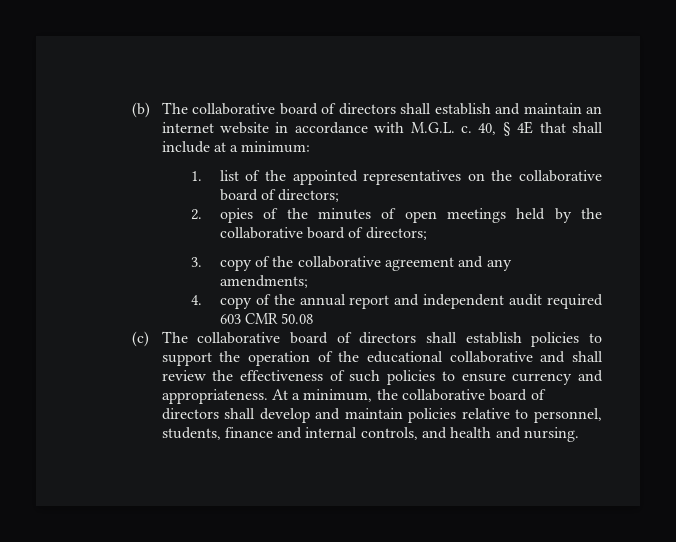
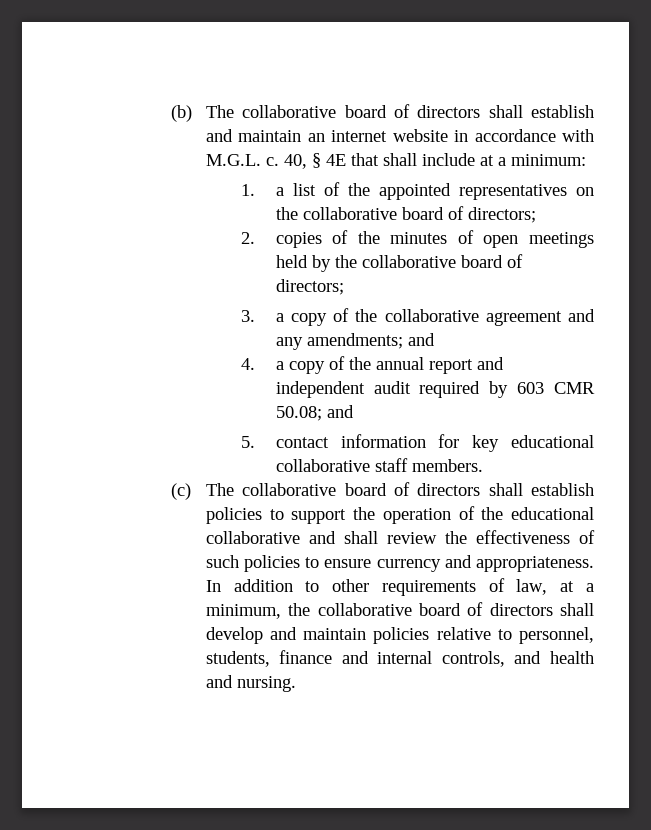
- 1. list of the appointed representatives on the collaborative board of directors;
+ 1. a list of the appointed representatives on the collaborative board of directors;
- 2. opies of the minutes of open meetings held by the collaborative board of directors;
+ 2. copies of the minutes of open meetings held by the collaborative board of directors;
- 3. copy of the collaborative agreement and any amendments;
+ 3. a copy of the collaborative agreement and any amendments; and
- 4. copy of the annual report and independent audit required 603 CMR 50.08
+ 4. a copy of the annual report and independent audit required by 603 CMR 50.08; and
+ 5. contact information for key educational collaborative staff members.
- At a minimum, the collaborative board of directors shall develop and maintain policies relative to personnel, students, finance and internal controls, and health and nursing.
+ In addition to other requirements of law, at a minimum, the collaborative board of directors shall develop and maintain policies relative to personnel, students, finance and internal controls, and health and nursing.

